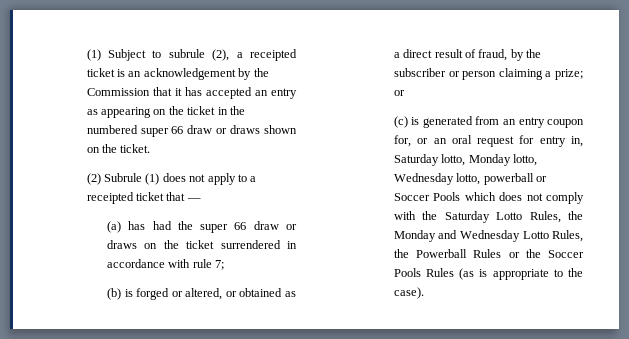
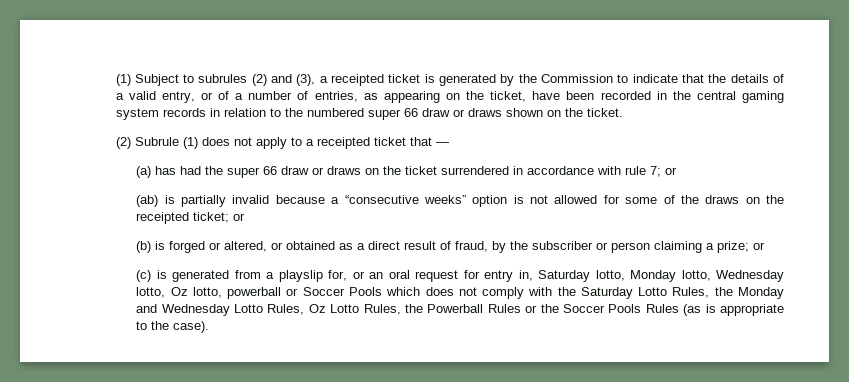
- (1) Subject to subrule (2), a receipted ticket is an acknowledgement by the Commission that it has accepted an entry as appearing on the ticket in the numbered super 66 draw or draws shown on the ticket.
+ (1) Subject to subrules (2) and (3), a receipted ticket is generated by the Commission to indicate that the details of a valid entry, or of a number of entries, as appearing on the ticket, have been recorded in the central gaming system records in relation to the numbered super 66 draw or draws shown on the ticket.
- (a) has had the super 66 draw or draws on the ticket surrendered in accordance with rule 7;
+ (a) has had the super 66 draw or draws on the ticket surrendered in accordance with rule 7; or
+ (ab) is partially invalid because a “consecutive weeks” option is not allowed for some of the draws on the receipted ticket; or
- (c) is generated from an entry coupon for, or an oral request for entry in, Saturday lotto, Monday lotto, Wednesday lotto, powerball or Soccer Pools which does not comply with the Saturday Lotto Rules, the Monday and Wednesday Lotto Rules, the Powerball Rules or the Soccer Pools Rules (as is appropriate to the case).
+ (c) is generated from a playslip for, or an oral request for entry in, Saturday lotto, Monday lotto, Wednesday lotto, Oz lotto, powerball or Soccer Pools which does not comply with the Saturday Lotto Rules, the Monday and Wednesday Lotto Rules, Oz Lotto Rules, the Powerball Rules or the Soccer Pools Rules (as is appropriate to the case).

